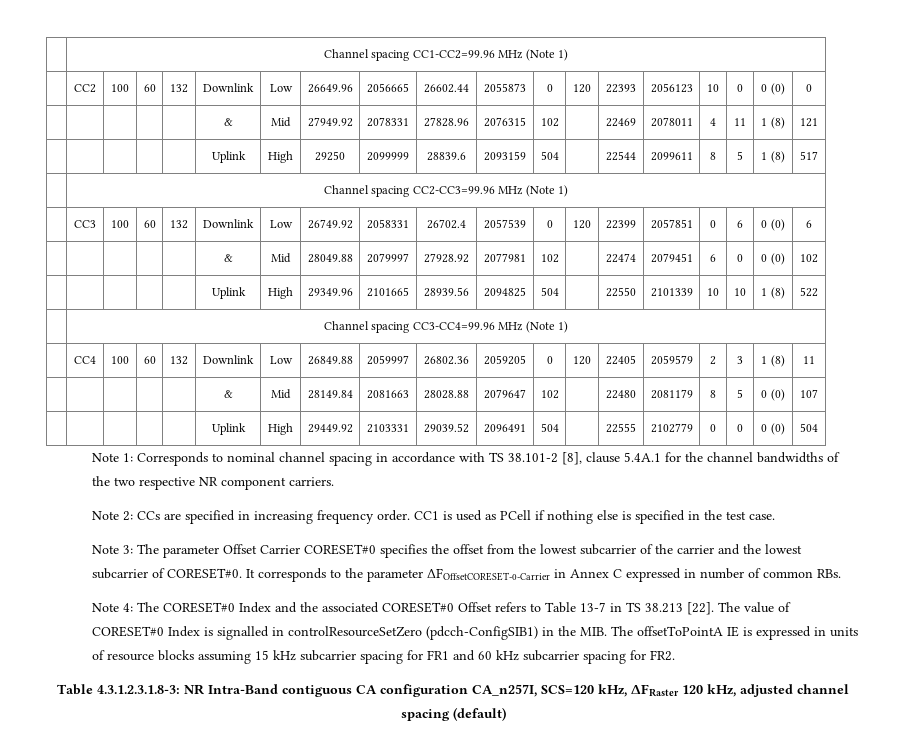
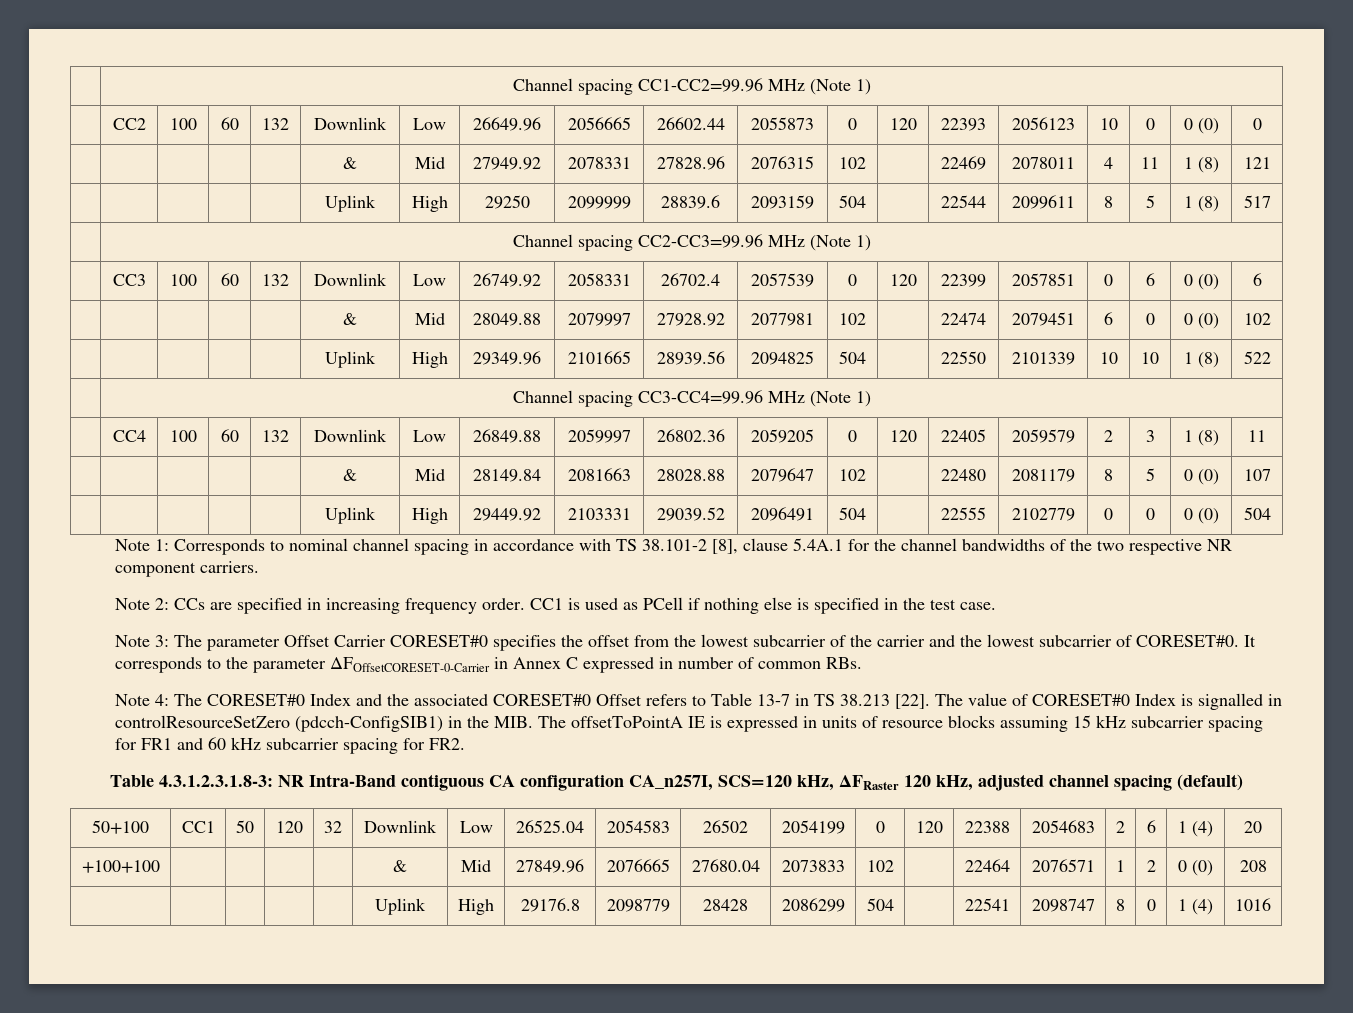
+ 50+100 | CC1 | 50 | 120 | 32 | Downlink | Low | 26525.04 | 2054583 | 26502 | 2054199 | 0 | 120 | 22388 | 2054683 | 2 | 6 | 1 (4) | 20
+ +100+100 | | | | | & | Mid | 27849.96 | 2076665 | 27680.04 | 2073833 | 102 | | 22464 | 2076571 | 1 | 2 | 0 (0) | 208
+ | | | | | Uplink | High | 29176.8 | 2098779 | 28428 | 2086299 | 504 | | 22541 | 2098747 | 8 | 0 | 1 (4) | 1016

